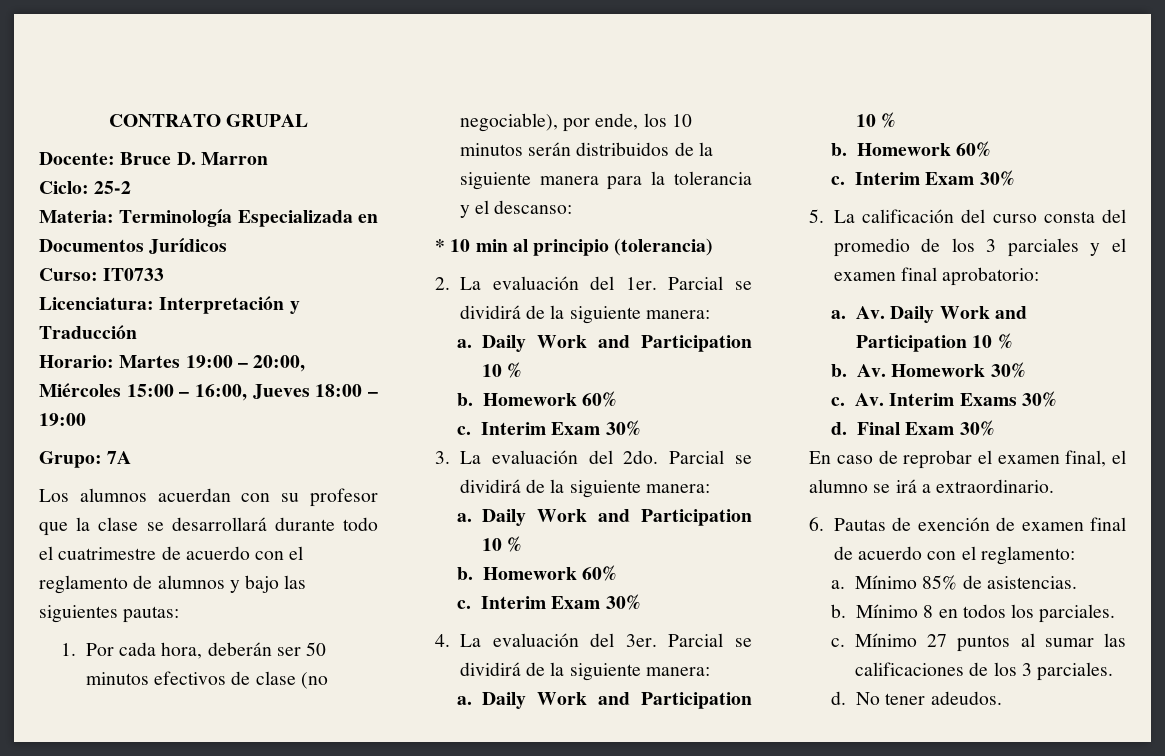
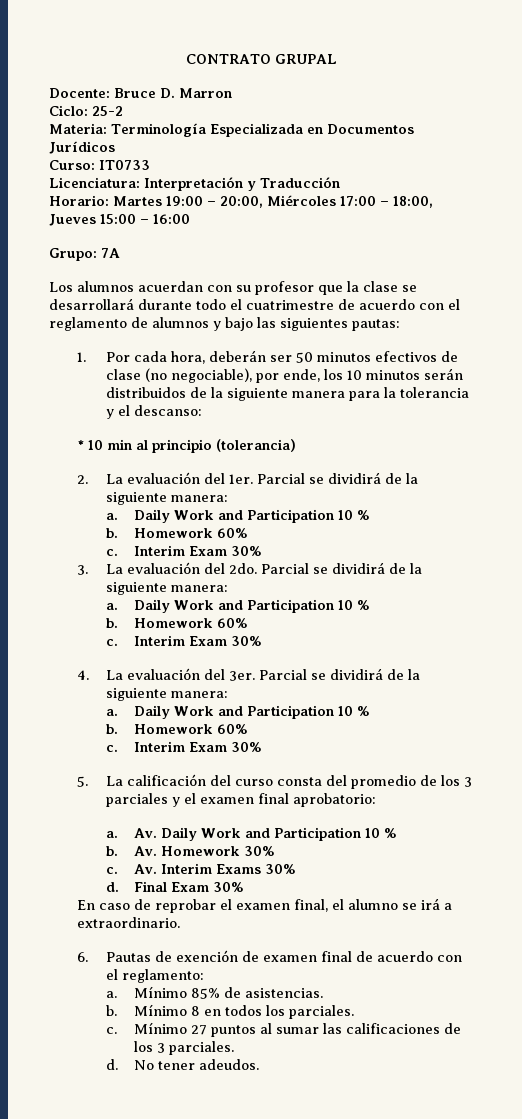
- Horario: Martes 19:00 – 20:00, Miércoles 15:00 – 16:00, Jueves 18:00 – 19:00
+ Horario: Martes 19:00 – 20:00, Miércoles 17:00 – 18:00, Jueves 15:00 – 16:00

